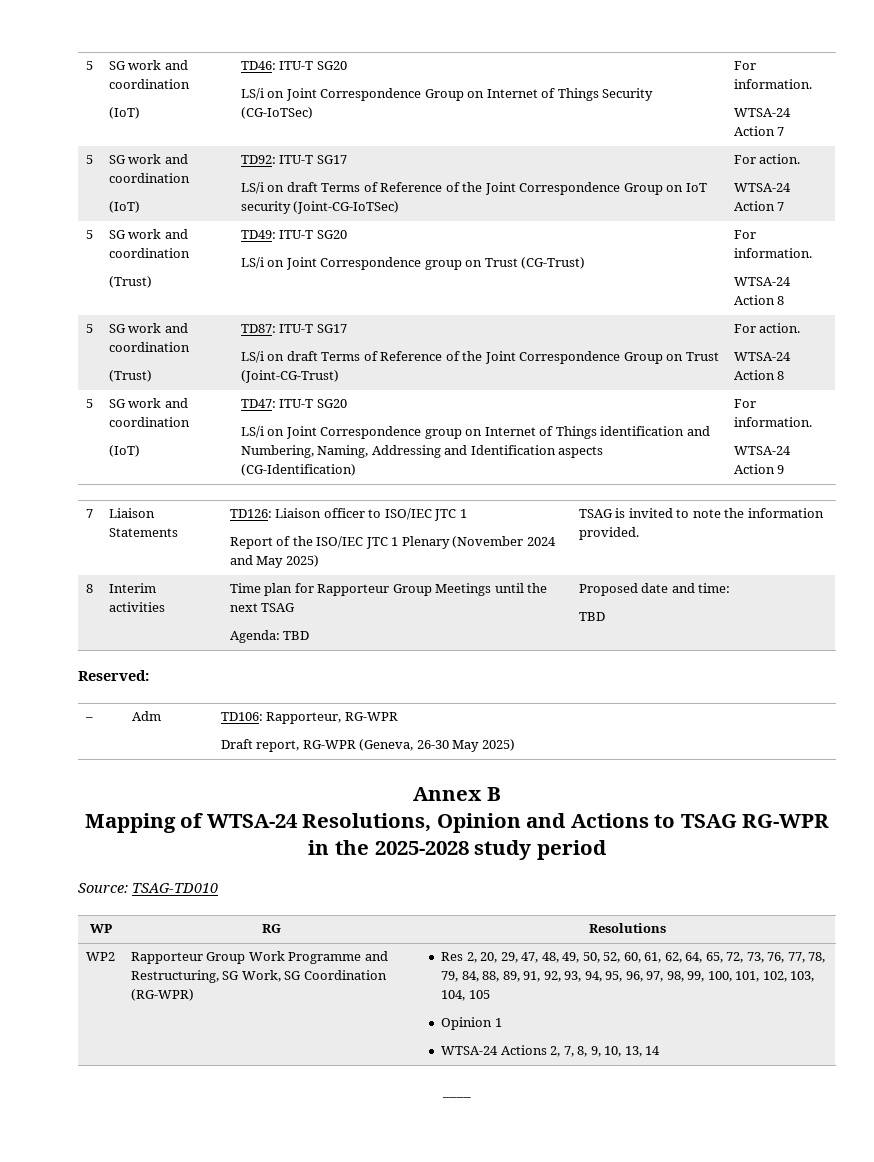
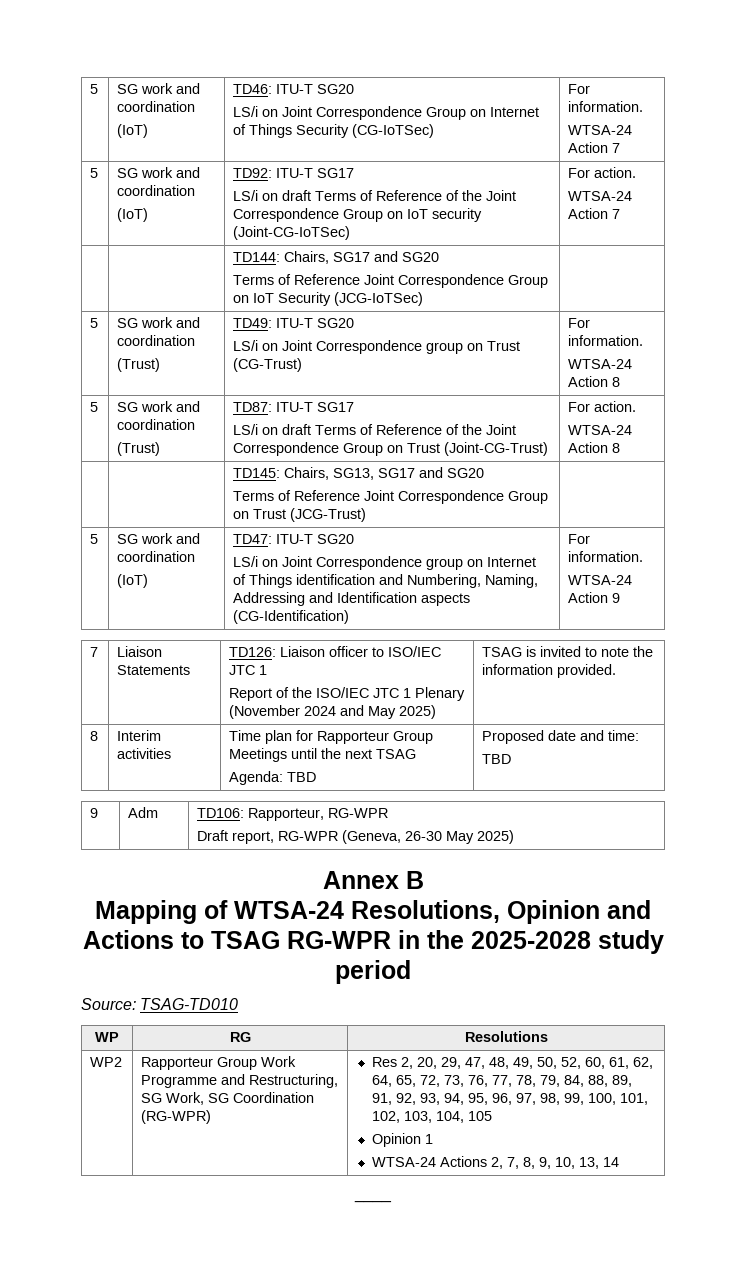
+ | | TD144: Chairs, SG17 and SG20
+ Terms of Reference Joint Correspondence Group on IoT Security (JCG-IoTSec) |
+ | | TD145: Chairs, SG13, SG17 and SG20
+ Terms of Reference Joint Correspondence Group on Trust (JCG-Trust) |
- Reserved:
- – | Adm | TD106: Rapporteur, RG-WPR
+ 9 | Adm | TD106: Rapporteur, RG-WPR

